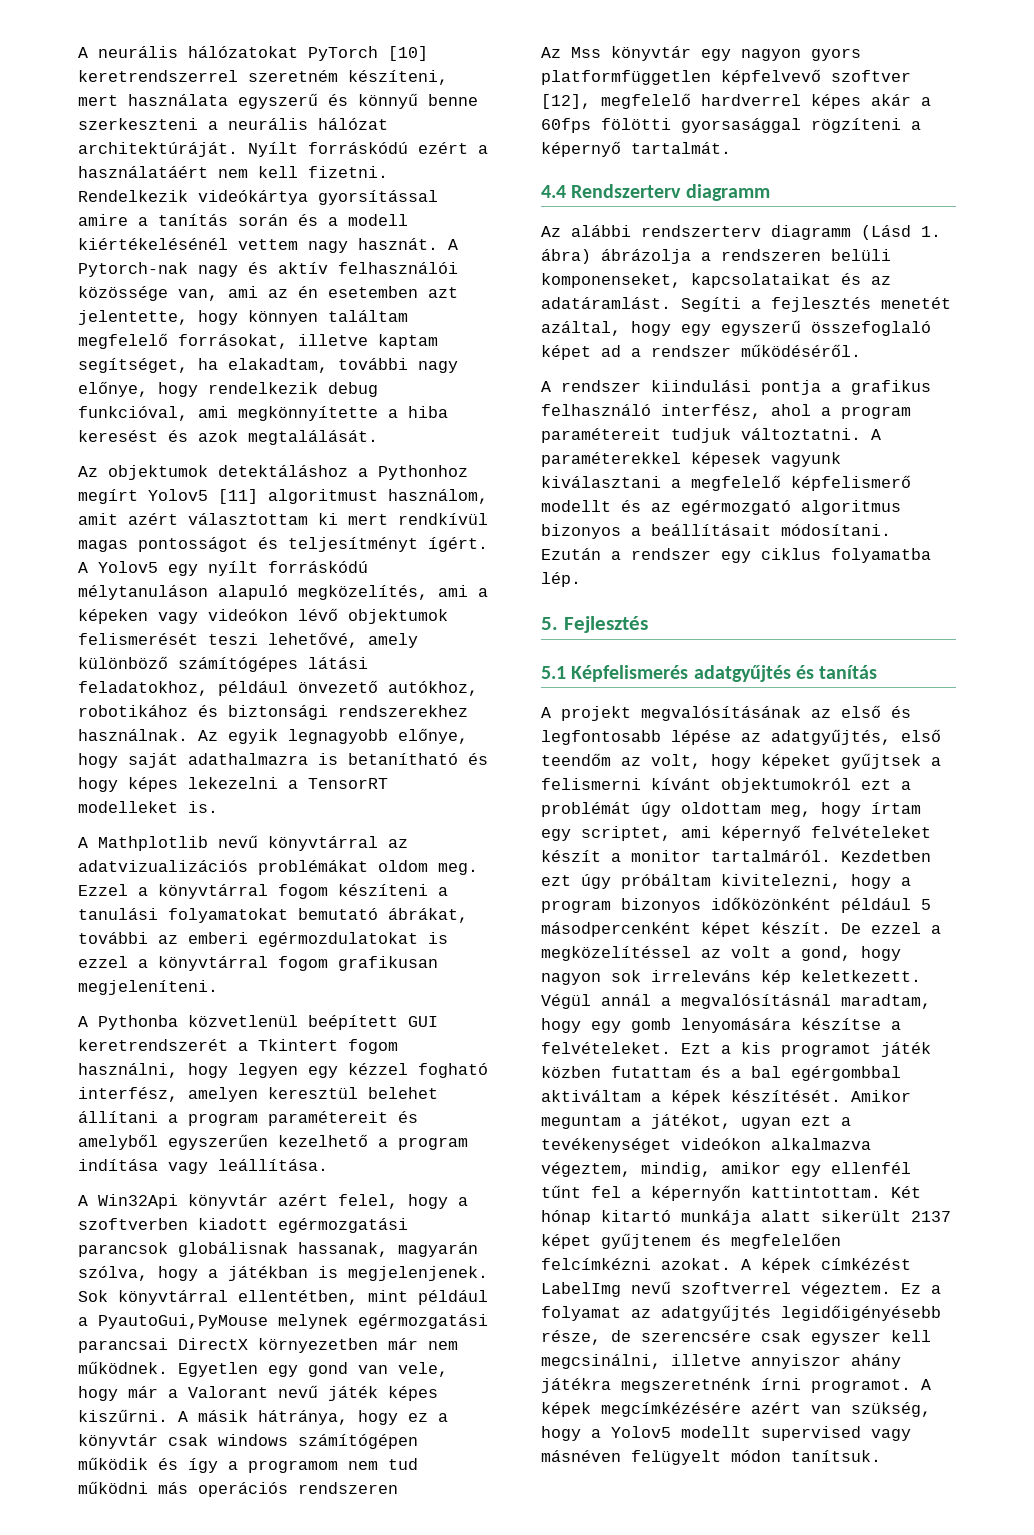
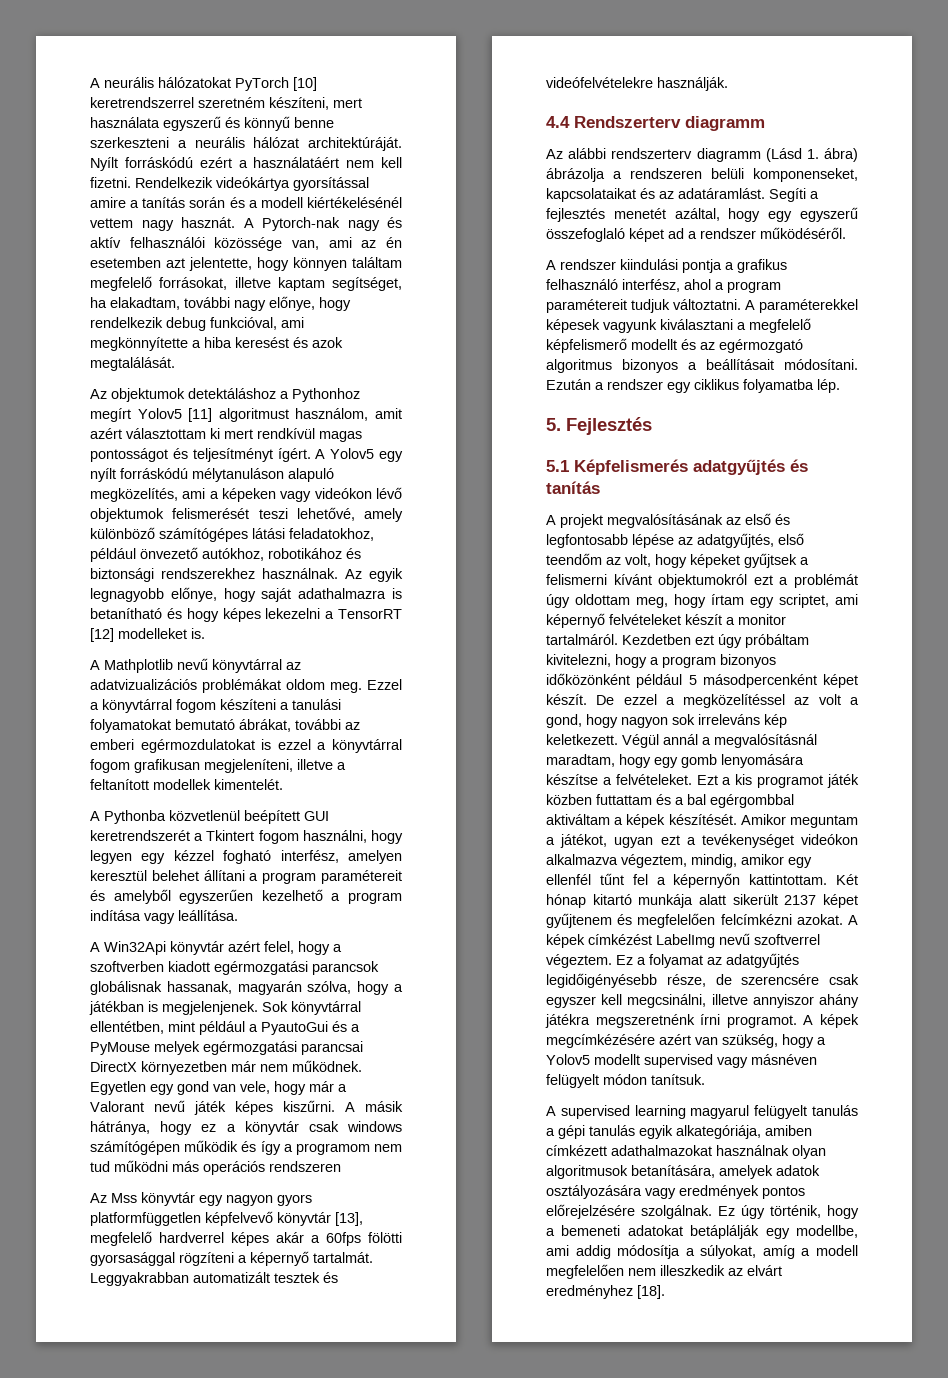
- Az egyik legnagyobb előnye, hogy saját adathalmazra is betanítható és hogy képes lekezelni a TensorRT modelleket is.
+ Az egyik legnagyobb előnye, hogy saját adathalmazra is betanítható és hogy képes lekezelni a TensorRT [12] modelleket is.
- Ezzel a könyvtárral fogom készíteni a tanulási folyamatokat bemutató ábrákat, további az emberi egérmozdulatokat is ezzel a könyvtárral fogom grafikusan megjeleníteni.
+ Ezzel a könyvtárral fogom készíteni a tanulási folyamatokat bemutató ábrákat, további az emberi egérmozdulatokat is ezzel a könyvtárral fogom grafikusan megjeleníteni, illetve a feltanított modellek kimentelét.
- Sok könyvtárral ellentétben, mint például a PyautoGui,PyMouse melynek egérmozgatási parancsai DirectX környezetben már nem működnek.
+ Sok könyvtárral ellentétben, mint például a PyautoGui és a PyMouse melyek egérmozgatási parancsai DirectX környezetben már nem működnek.
- Az Mss könyvtár egy nagyon gyors platformfüggetlen képfelvevő szoftver [12], megfelelő hardverrel képes akár a 60fps fölötti gyorsasággal rögzíteni a képernyő tartalmát.
+ Az Mss könyvtár egy nagyon gyors platformfüggetlen képfelvevő könyvtár [13], megfelelő hardverrel képes akár a 60fps fölötti gyorsasággal rögzíteni a képernyő tartalmát. Leggyakrabban automatizált tesztek és videófelvételekre használják.
- Ezután a rendszer egy ciklus folyamatba lép.
+ Ezután a rendszer egy ciklikus folyamatba lép.
- Ezt a kis programot játék közben futattam és a bal egérgombbal aktiváltam a képek készítését.
+ Ezt a kis programot játék közben futtattam és a bal egérgombbal aktiváltam a képek készítését.
+ A supervised learning magyarul felügyelt tanulás a gépi tanulás egyik alkategóriája, amiben címkézett adathalmazokat használnak olyan algoritmusok betanítására, amelyek adatok osztályozására vagy eredmények pontos előrejelzésére szolgálnak. Ez úgy történik, hogy a bemeneti adatokat betáplálják egy modellbe, ami addig módosítja a súlyokat, amíg a modell megfelelően nem illeszkedik az elvárt eredményhez [18].

